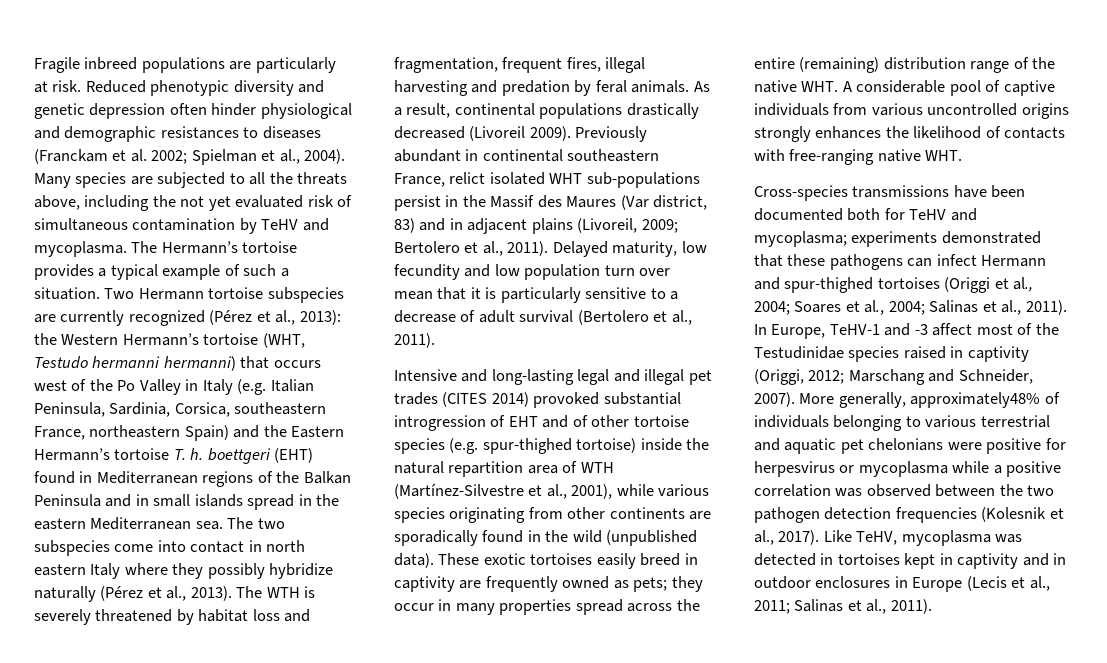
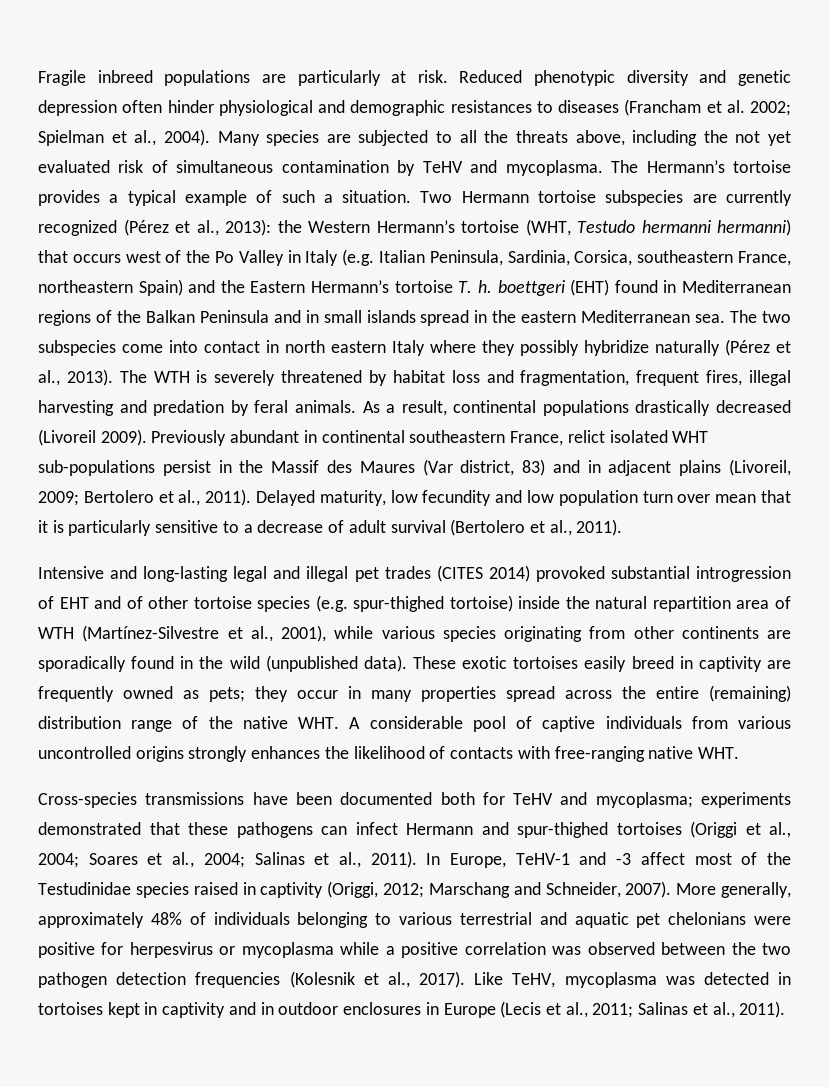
- Reduced phenotypic diversity and genetic depression often hinder physiological and demographic resistances to diseases (Franckam et al. 2002; Spielman et al., 2004).
+ Reduced phenotypic diversity and genetic depression often hinder physiological and demographic resistances to diseases (Francham et al. 2002; Spielman et al., 2004).
- More generally, approximately48% of individuals belonging to various terrestrial and aquatic pet chelonians were positive for herpesvirus or mycoplasma while a positive correlation was observed between the two pathogen detection frequencies (Kolesnik et al., 2017).
+ More generally, approximately 48% of individuals belonging to various terrestrial and aquatic pet chelonians were positive for herpesvirus or mycoplasma while a positive correlation was observed between the two pathogen detection frequencies (Kolesnik et al., 2017).

